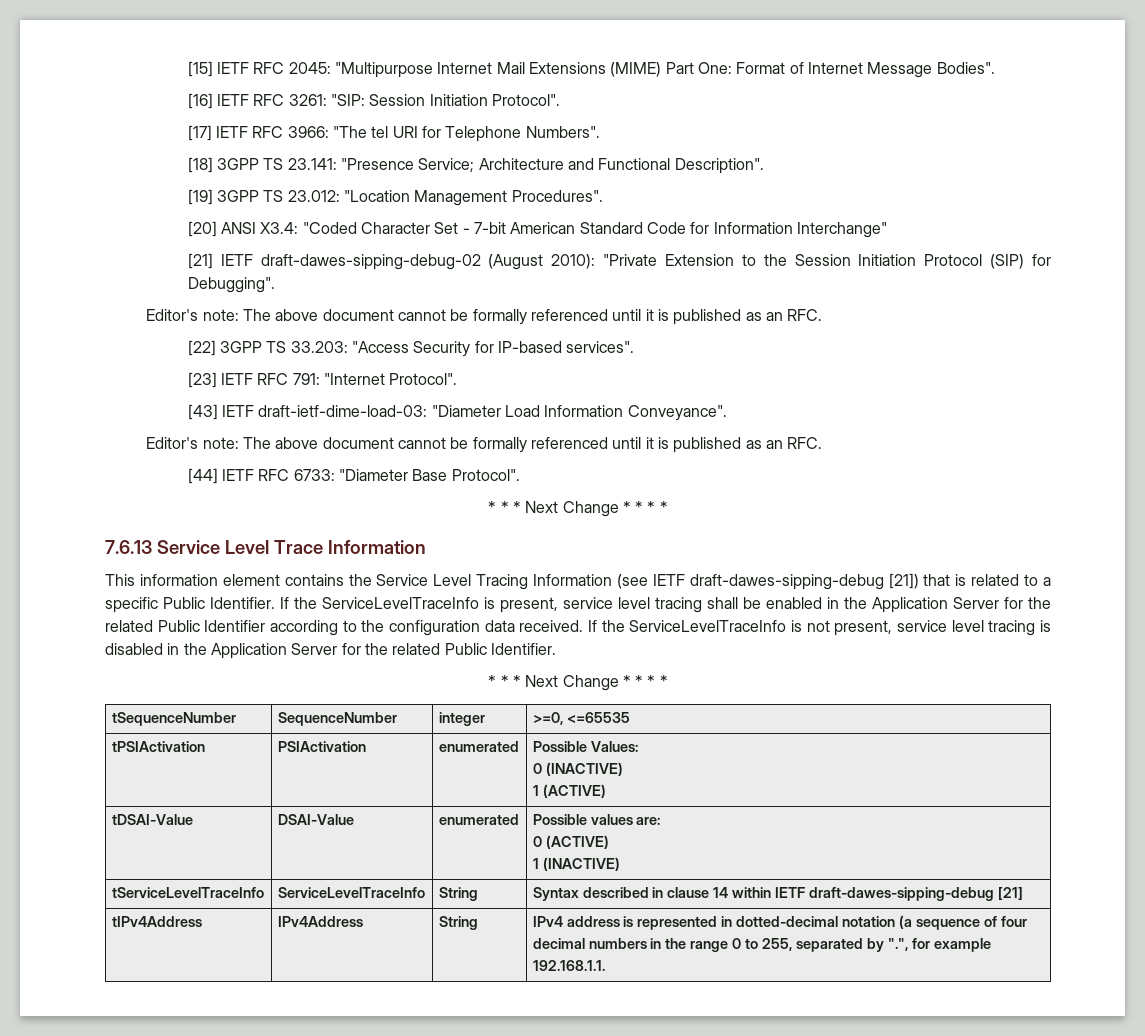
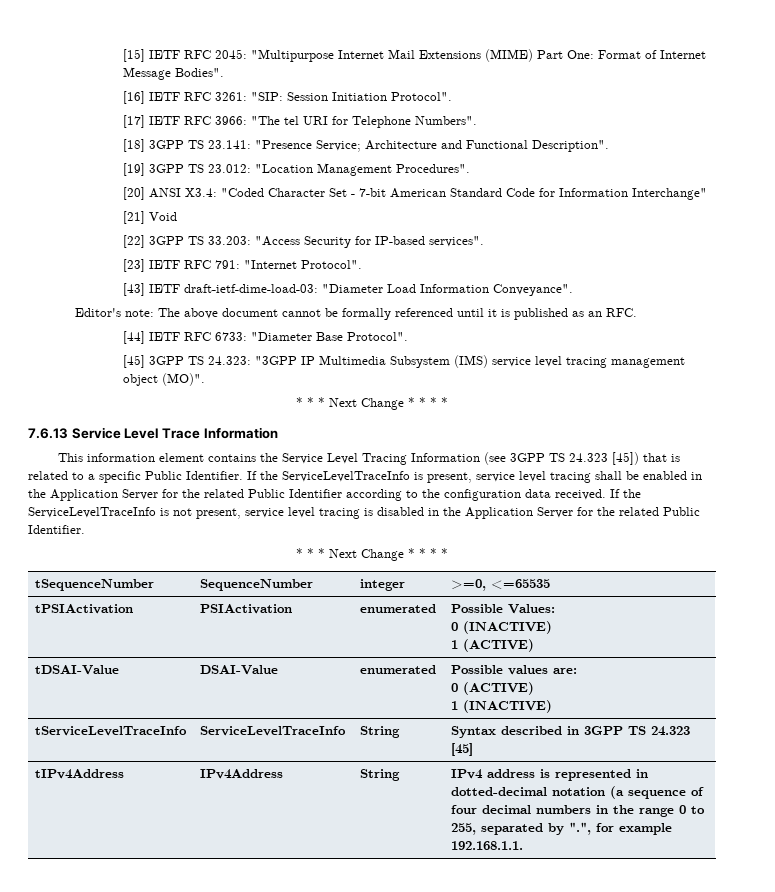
- [21] IETF draft-dawes-sipping-debug-02 (August 2010): "Private Extension to the Session Initiation Protocol (SIP) for Debugging".
- Editor's note: The above document cannot be formally referenced until it is published as an RFC.
+ [21] Void
+ [45] 3GPP TS 24.323: "3GPP IP Multimedia Subsystem (IMS) service level tracing management object (MO)".
- This information element contains the Service Level Tracing Information (see IETF draft-dawes-sipping-debug [21]) that is related to a specific Public Identifier.
+ This information element contains the Service Level Tracing Information (see 3GPP TS 24.323 [45]) that is related to a specific Public Identifier.
- tServiceLevelTraceInfo | ServiceLevelTraceInfo | String | Syntax described in clause 14 within IETF draft-dawes-sipping-debug [21]
+ tServiceLevelTraceInfo | ServiceLevelTraceInfo | String | Syntax described in 3GPP TS 24.323 [45]

